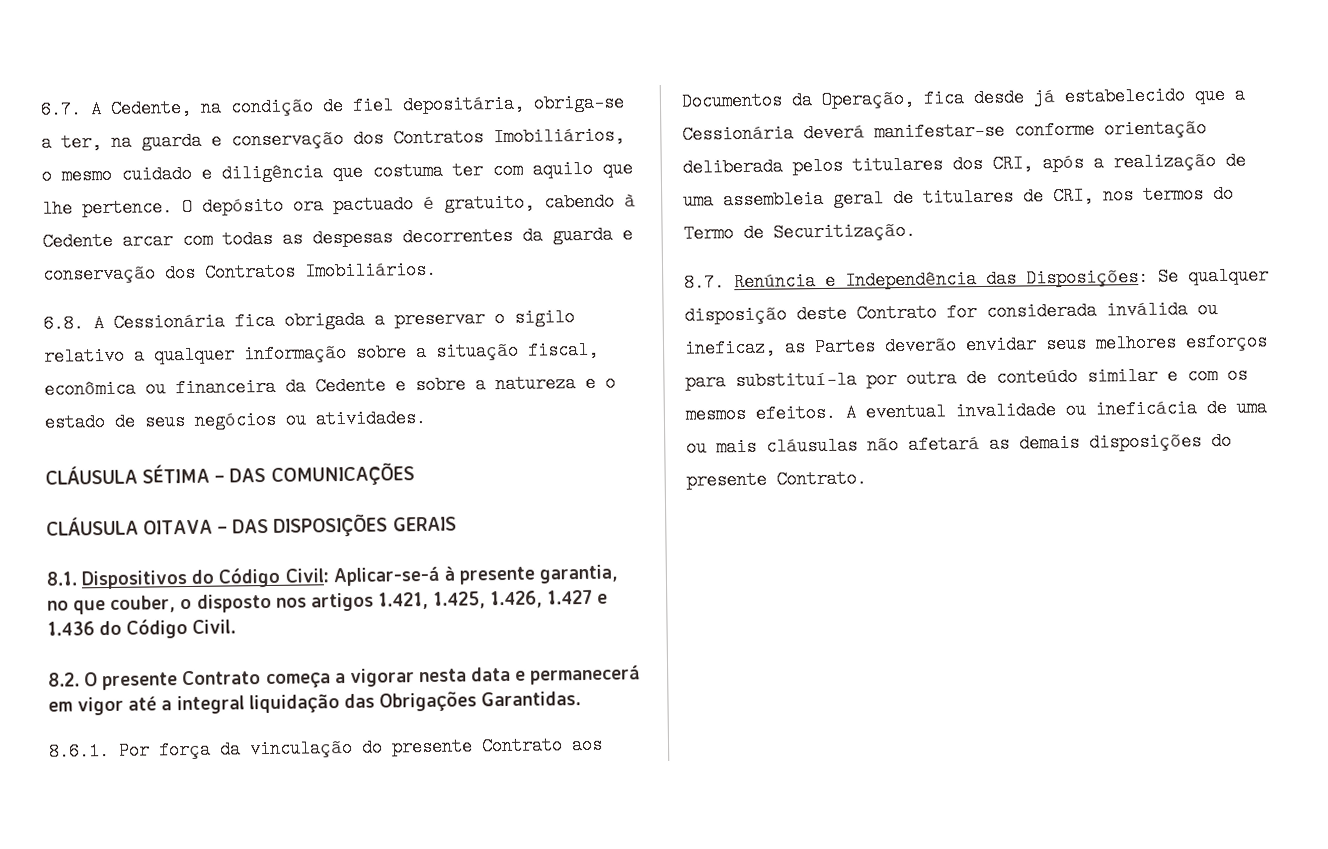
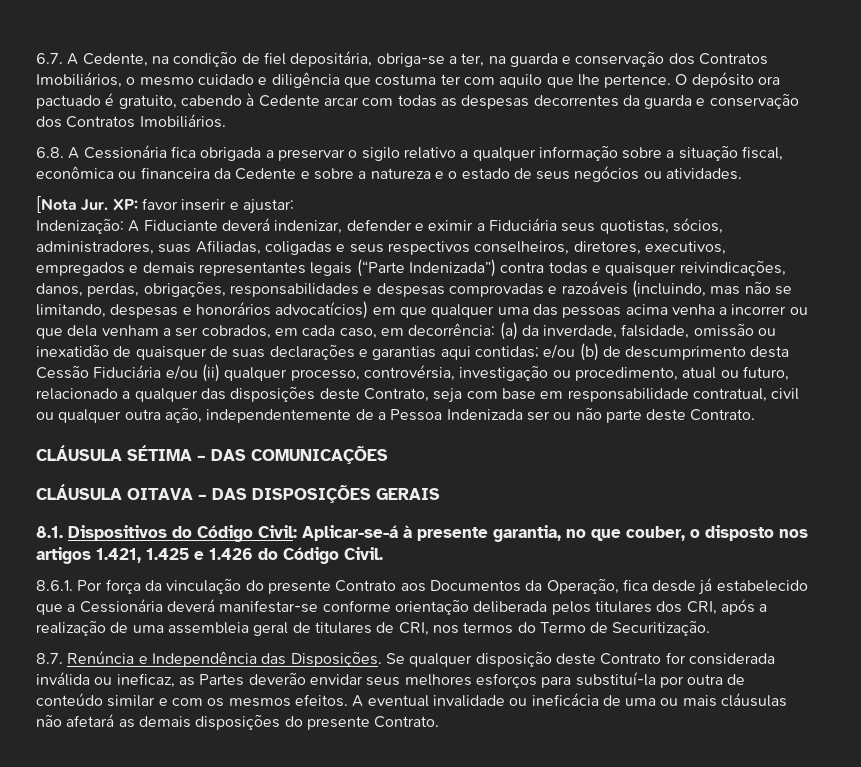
+ [Nota Jur. XP: favor inserir e ajustar:
+ Indenização: A Fiduciante deverá indenizar, defender e eximir a Fiduciária seus quotistas, sócios, administradores, suas Afiliadas, coligadas e seus respectivos conselheiros, diretores, executivos, empregados e demais representantes legais (“Parte Indenizada”) contra todas e quaisquer reivindicações, danos, perdas, obrigações, responsabilidades e despesas comprovadas e razoáveis (incluindo, mas não se limitando, despesas e honorários advocatícios) em que qualquer uma das pessoas acima venha a incorrer ou que dela venham a ser cobrados, em cada caso, em decorrência: (a) da inverdade, falsidade, omissão ou inexatidão de quaisquer de suas declarações e garantias aqui contidas; e/ou (b) de descumprimento desta Cessão Fiduciária e/ou (ii) qualquer processo, controvérsia, investigação ou procedimento, atual ou futuro, relacionado a qualquer das disposições deste Contrato, seja com base em responsabilidade contratual, civil ou qualquer outra ação, independentemente de a Pessoa Indenizada ser ou não parte deste Contrato.
- 8.1. Dispositivos do Código Civil: Aplicar-se-á à presente garantia, no que couber, o disposto nos artigos 1.421, 1.425, 1.426, 1.427 e 1.436 do Código Civil.
- 8.2. O presente Contrato começa a vigorar nesta data e permanecerá em vigor até a integral liquidação das Obrigações Garantidas.
+ 8.1. Dispositivos do Código Civil: Aplicar-se-á à presente garantia, no que couber, o disposto nos artigos 1.421, 1.425 e 1.426 do Código Civil.
- 8.7. Renúncia e Independência das Disposições: Se qualquer disposição deste Contrato for considerada inválida ou ineficaz, as Partes deverão envidar seus melhores esforços para substituí-la por outra de conteúdo similar e com os mesmos efeitos.
+ 8.7. Renúncia e Independência das Disposições. Se qualquer disposição deste Contrato for considerada inválida ou ineficaz, as Partes deverão envidar seus melhores esforços para substituí-la por outra de conteúdo similar e com os mesmos efeitos.

